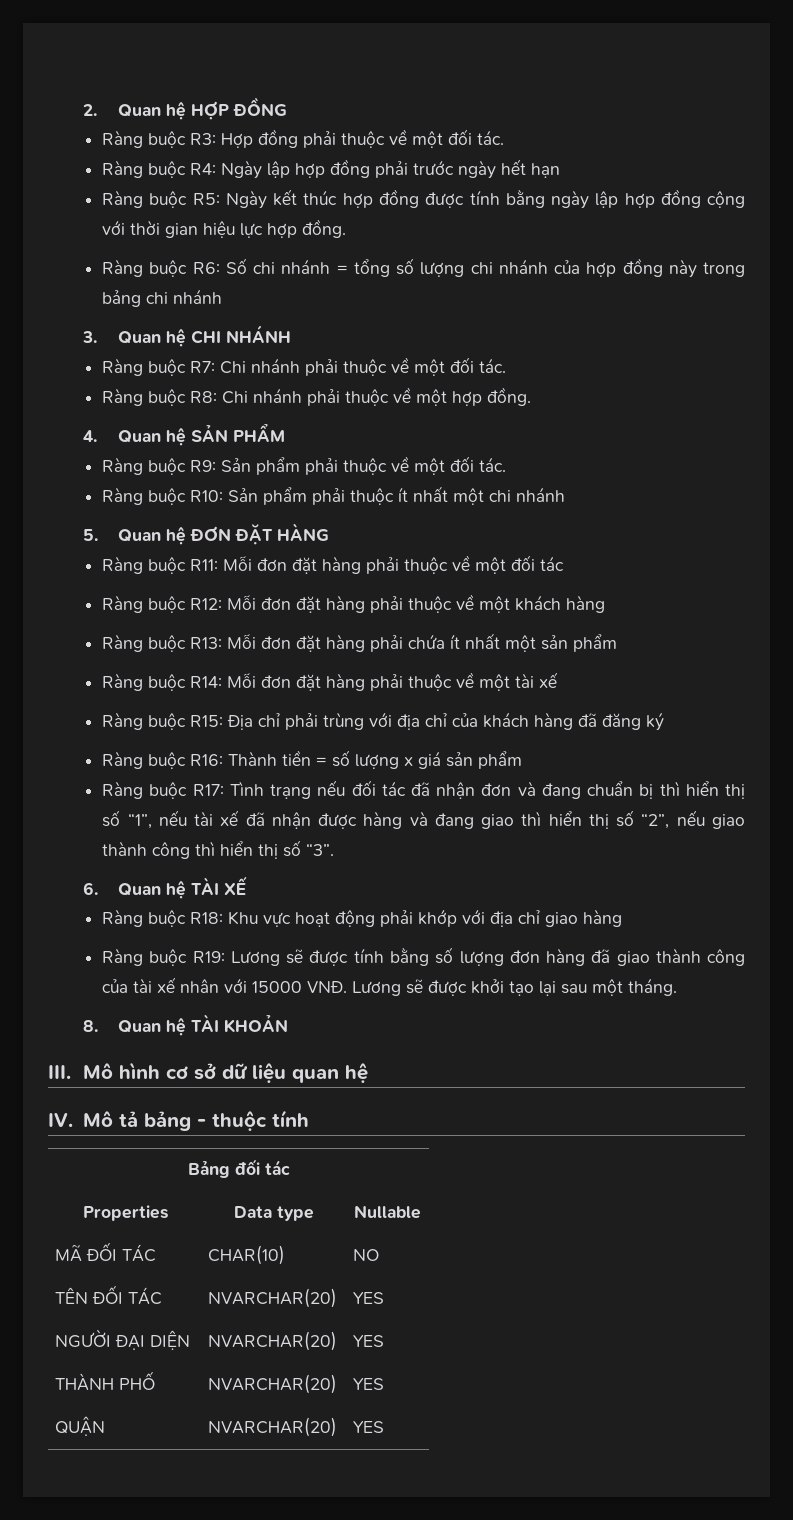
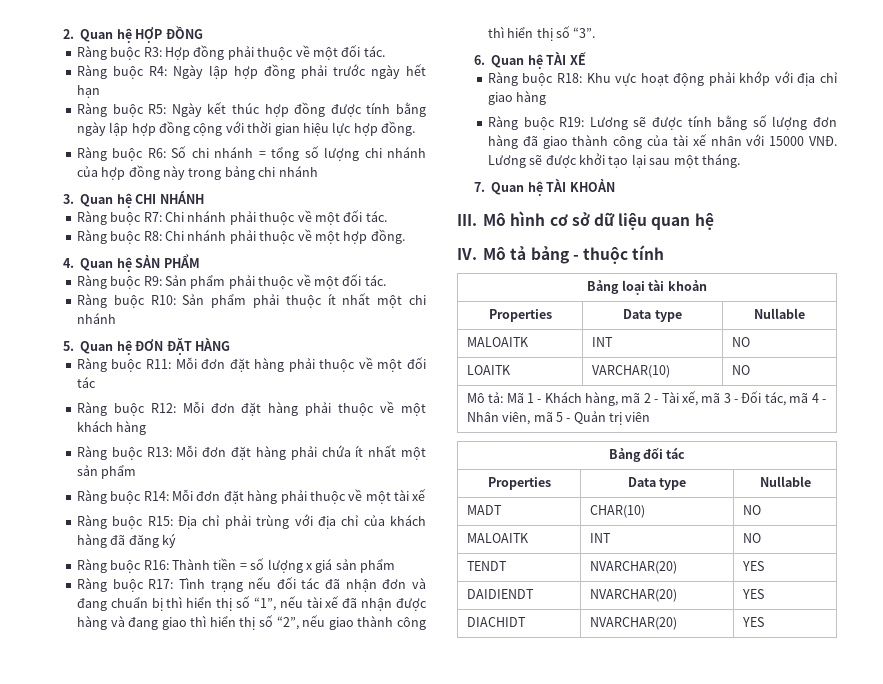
- 8. Quan hệ TÀI KHOẢN
+ 7. Quan hệ TÀI KHOẢN
+ Bảng loại tài khoản
+ Properties | Data type | Nullable
+ MALOAITK | INT | NO
+ LOAITK | VARCHAR(10) | NO
+ Mô tả: Mã 1 - Khách hàng, mã 2 - Tài xế, mã 3 - Đối tác, mã 4 - Nhân viên, mã 5 - Quản trị viên
- MÃ ĐỐI TÁC | CHAR(10) | NO
- TÊN ĐỐI TÁC | NVARCHAR(20) | YES
- NGƯỜI ĐẠI DIỆN | NVARCHAR(20) | YES
- THÀNH PHỐ | NVARCHAR(20) | YES
- QUẬN | NVARCHAR(20) | YES
+ MADT | CHAR(10) | NO
+ MALOAITK | INT | NO
+ TENDT | NVARCHAR(20) | YES
+ DAIDIENDT | NVARCHAR(20) | YES
+ DIACHIDT | NVARCHAR(20) | YES

